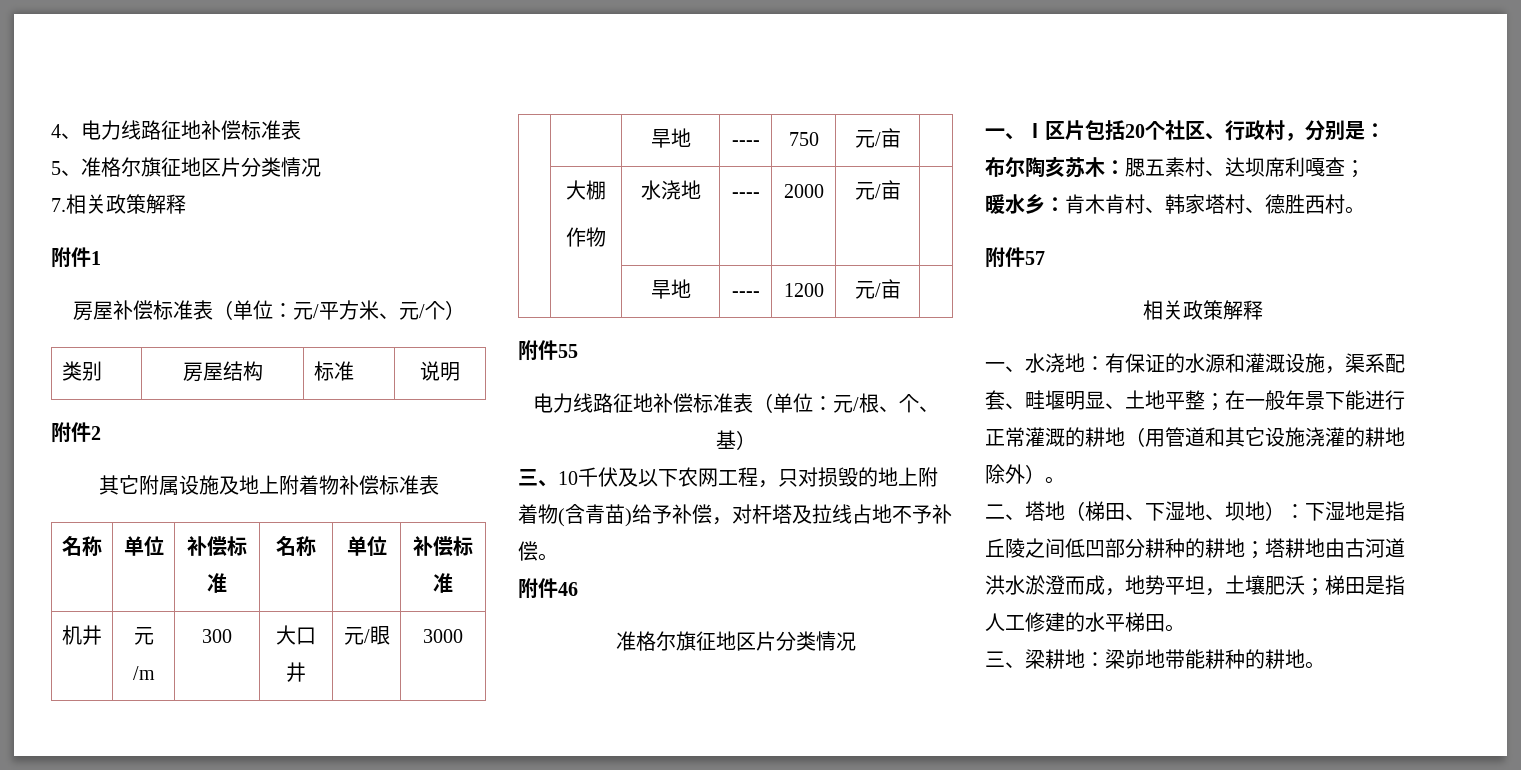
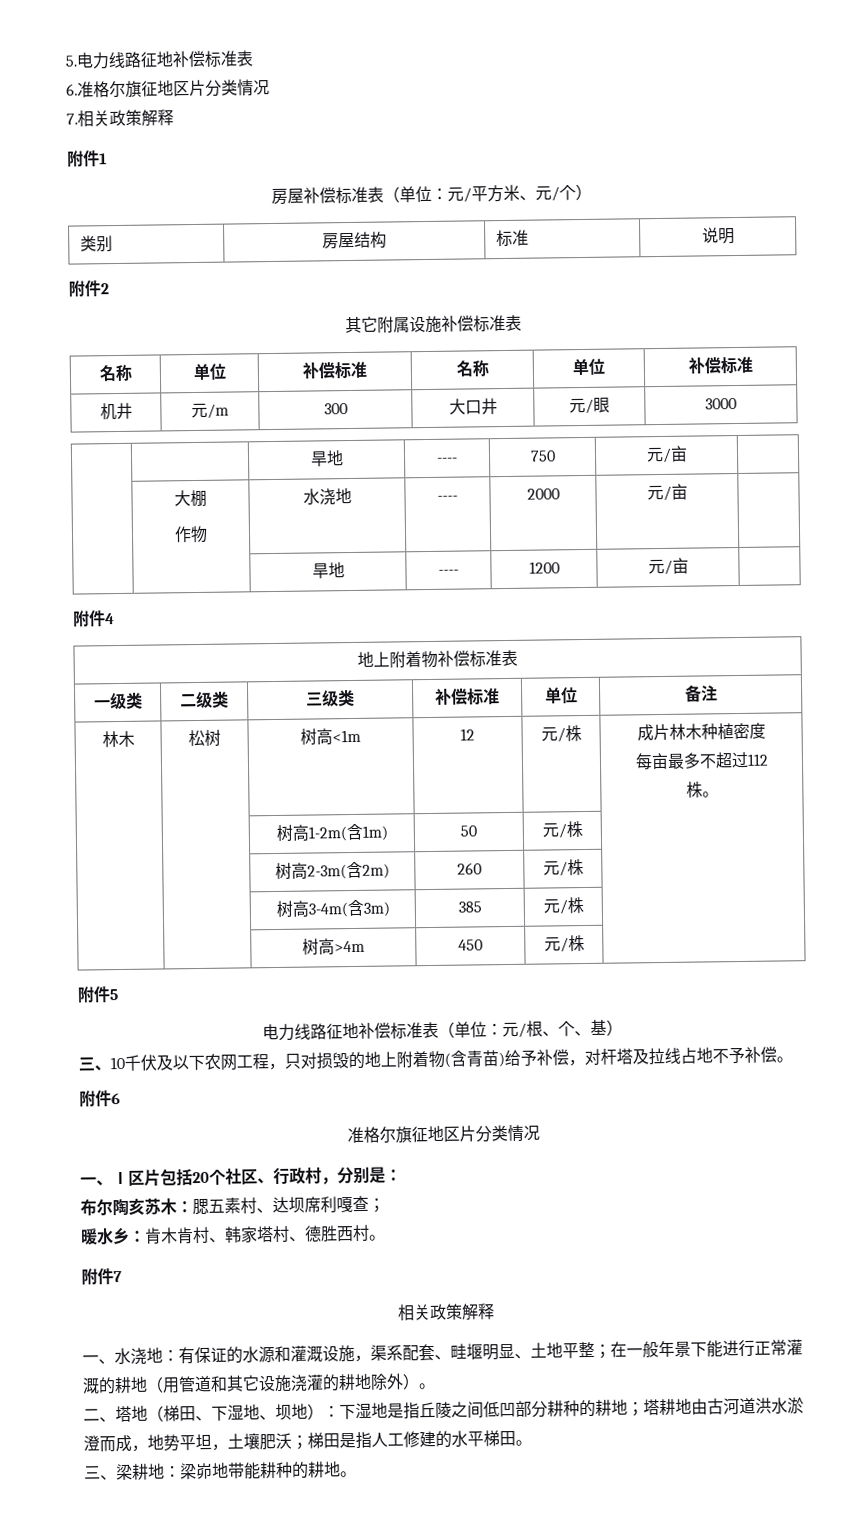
- 4、电力线路征地补偿标准表
+ 5.电力线路征地补偿标准表
- 5、准格尔旗征地区片分类情况
+ 6.准格尔旗征地区片分类情况
- 其它附属设施及地上附着物补偿标准表
+ 其它附属设施补偿标准表
- 附件55
+ 附件4
+ 地上附着物补偿标准表
+ 一级类 | 二级类 | 三级类 | 补偿标准 | 单位 | 备注
+ 林木 | 松树 | 树高<1m | 12 | 元/株 | 成片林木种植密度
+ 每亩最多不超过112
+ 株。
+ | | 树高1-2m(含1m) | 50 | 元/株 |
+ | | 树高2-3m(含2m) | 260 | 元/株 |
+ | | 树高3-4m(含3m) | 385 | 元/株 |
+ | | 树高>4m | 450 | 元/株 |
+ 附件5
- 附件46
+ 附件6
- 附件57
+ 附件7

